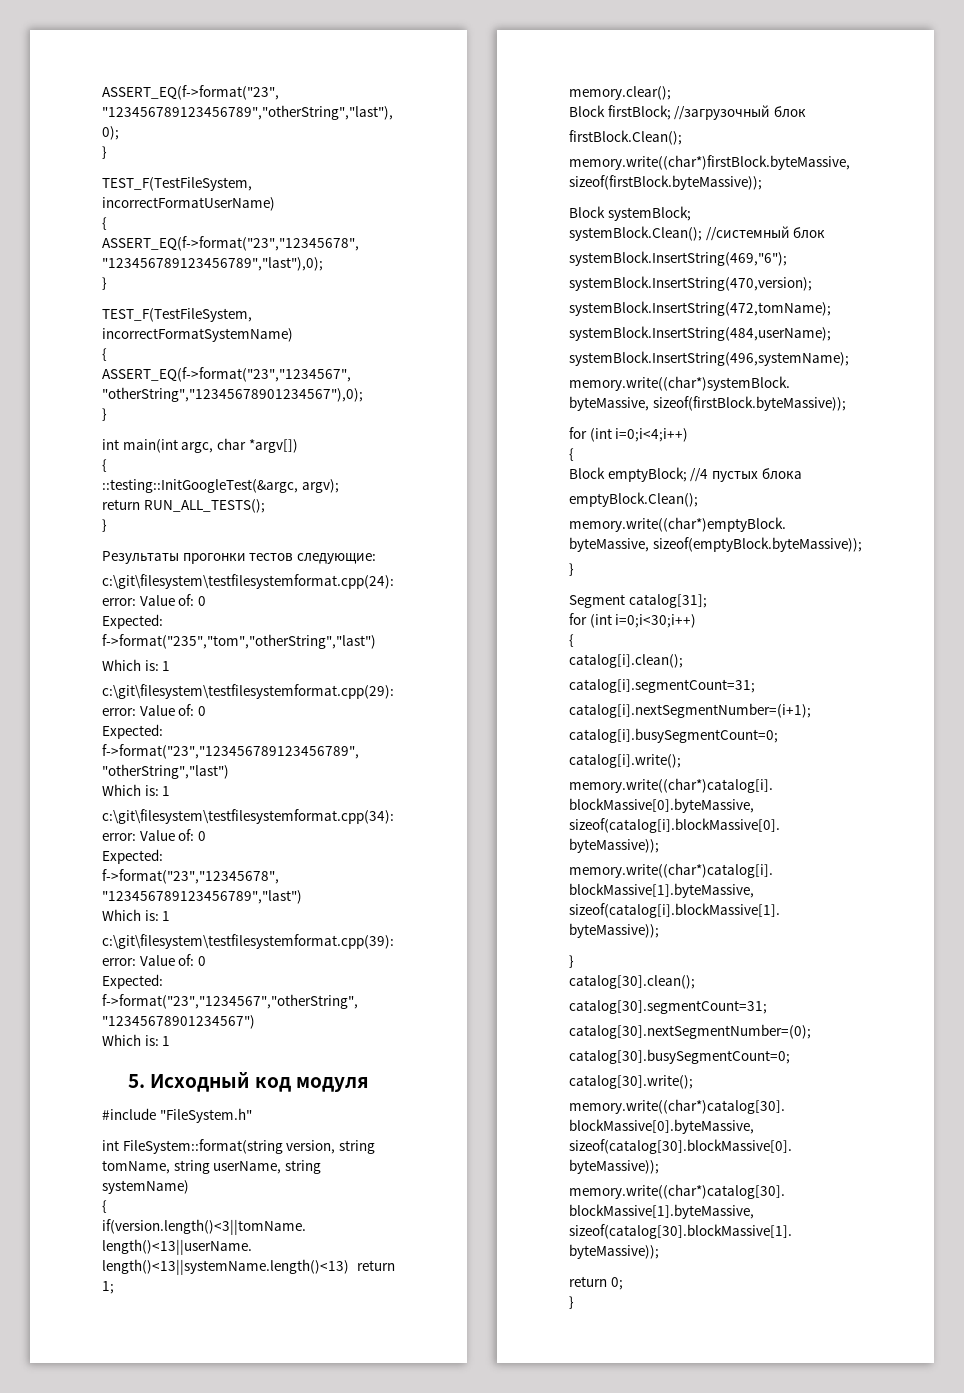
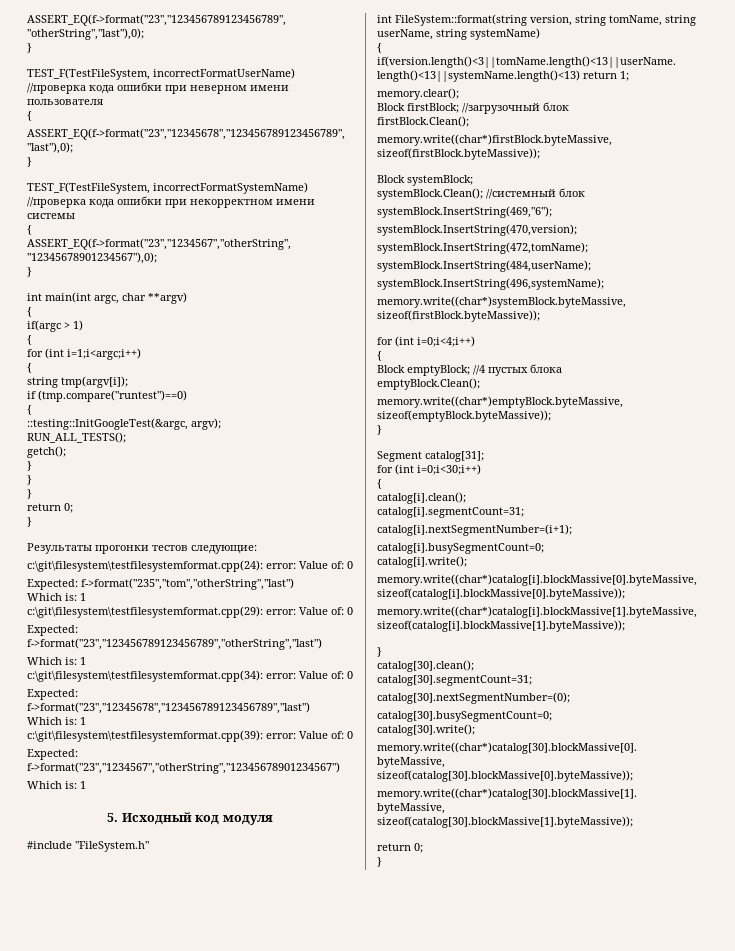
- TEST_F(TestFileSystem, incorrectFormatUserName)
+ TEST_F(TestFileSystem, incorrectFormatUserName) //проверка кода ошибки при неверном имени пользователя
- TEST_F(TestFileSystem, incorrectFormatSystemName)
+ TEST_F(TestFileSystem, incorrectFormatSystemName) //проверка кода ошибки при некорректном имени системы
- int main(int argc, char *argv[])
+ int main(int argc, char **argv)
+ {
+ if(argc > 1)
+ {
+ for (int i=1;i<argc;i++)
+ {
+ string tmp(argv[i]);
+ if (tmp.compare("runtest")==0)
  {
  ::testing::InitGoogleTest(&argc, argv);
- return RUN_ALL_TESTS();
+ RUN_ALL_TESTS();
+ getch();
+ }
+ }
+ }
+ return 0;

